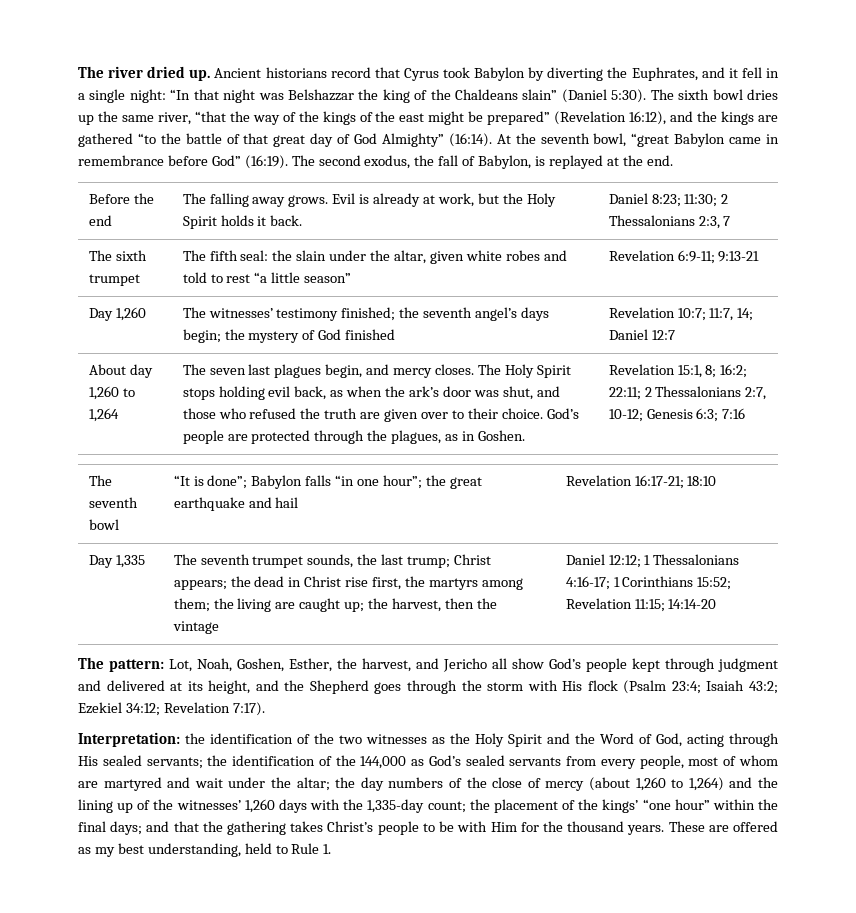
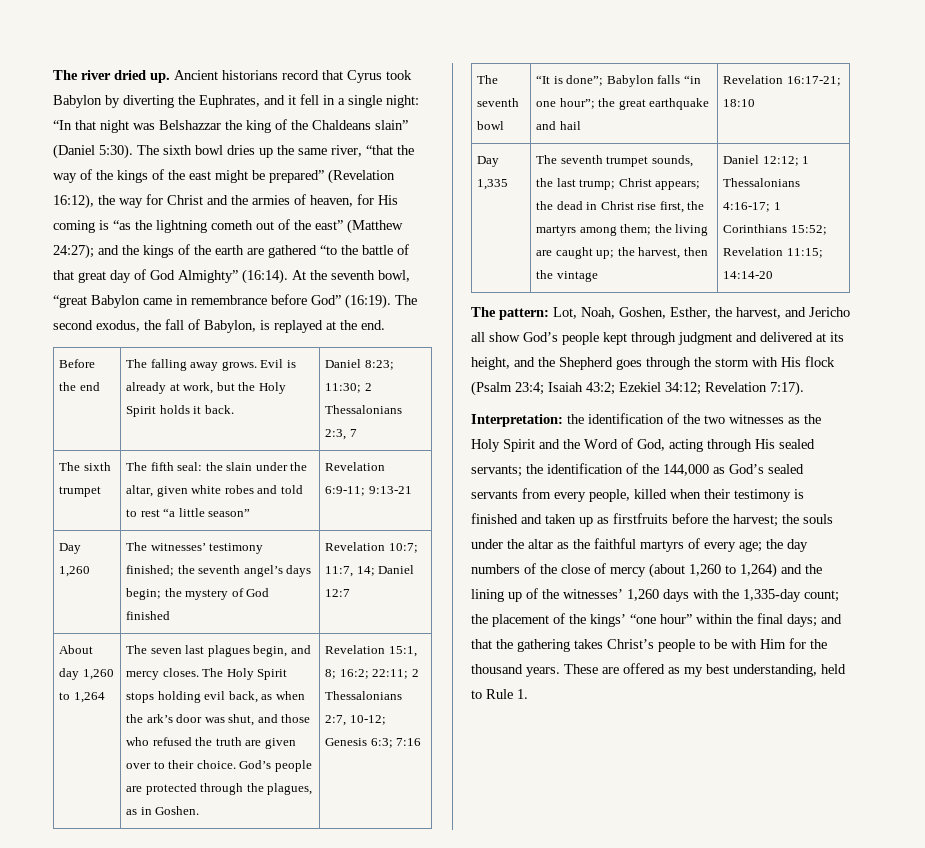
- The sixth bowl dries up the same river, “that the way of the kings of the east might be prepared” (Revelation 16:12), and the kings are gathered “to the battle of that great day of God Almighty” (16:14).
+ The sixth bowl dries up the same river, “that the way of the kings of the east might be prepared” (Revelation 16:12), the way for Christ and the armies of heaven, for His coming is “as the lightning cometh out of the east” (Matthew 24:27); and the kings of the earth are gathered “to the battle of that great day of God Almighty” (16:14).
- the identification of the 144,000 as God’s sealed servants from every people, most of whom are martyred and wait under the altar;
+ the identification of the 144,000 as God’s sealed servants from every people, killed when their testimony is finished and taken up as firstfruits before the harvest; the souls under the altar as the faithful martyrs of every age;

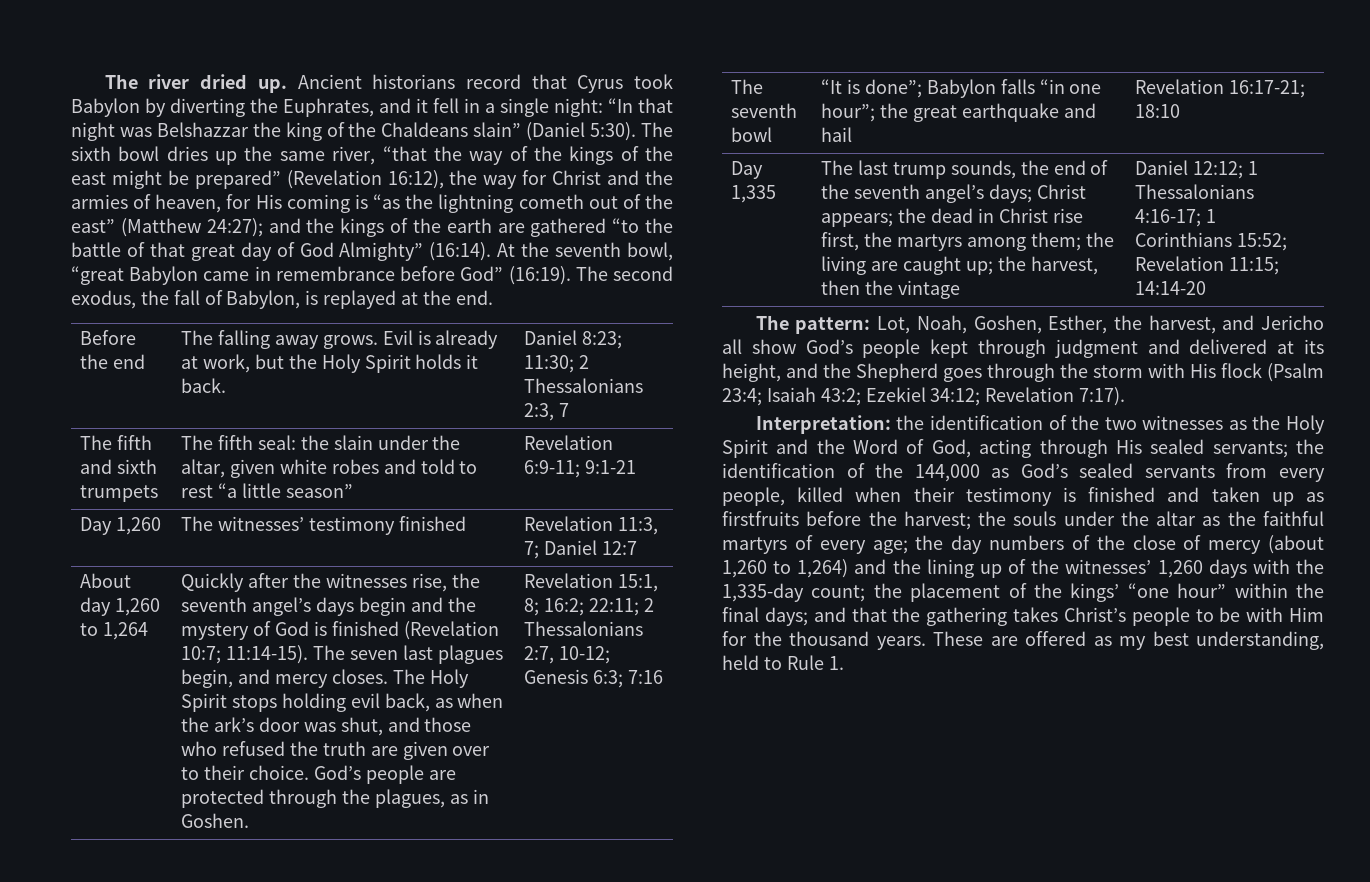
- The sixth trumpet | The fifth seal: the slain under the altar, given white robes and told to rest “a little season” | Revelation 6:9-11; 9:13-21
+ The fifth and sixth trumpets | The fifth seal: the slain under the altar, given white robes and told to rest “a little season” | Revelation 6:9-11; 9:1-21
- Day 1,260 | The witnesses’ testimony finished; the seventh angel’s days begin; the mystery of God finished | Revelation 10:7; 11:7, 14; Daniel 12:7
+ Day 1,260 | The witnesses’ testimony finished | Revelation 11:3, 7; Daniel 12:7
+ Quickly after the witnesses rise, the seventh angel’s days begin and the mystery of God is finished (Revelation 10:7; 11:14-15).
- The seventh trumpet sounds, the last trump; Christ appears; the dead in Christ rise first, the martyrs among them; the living are caught up; the harvest, then the vintage
+ The last trump sounds, the end of the seventh angel’s days; Christ appears; the dead in Christ rise first, the martyrs among them; the living are caught up; the harvest, then the vintage

